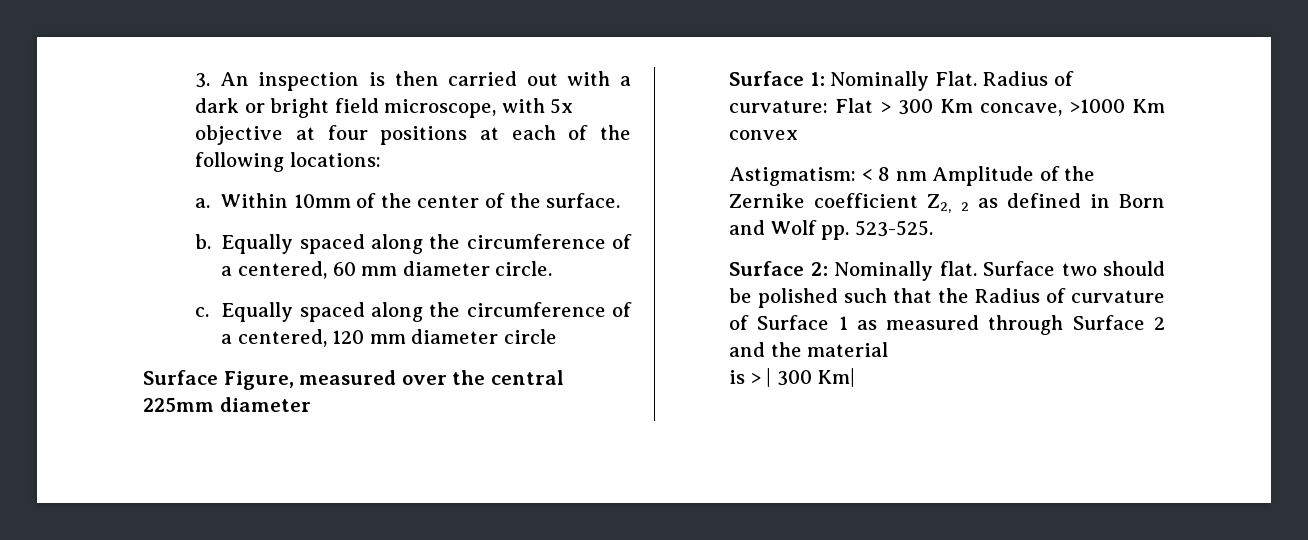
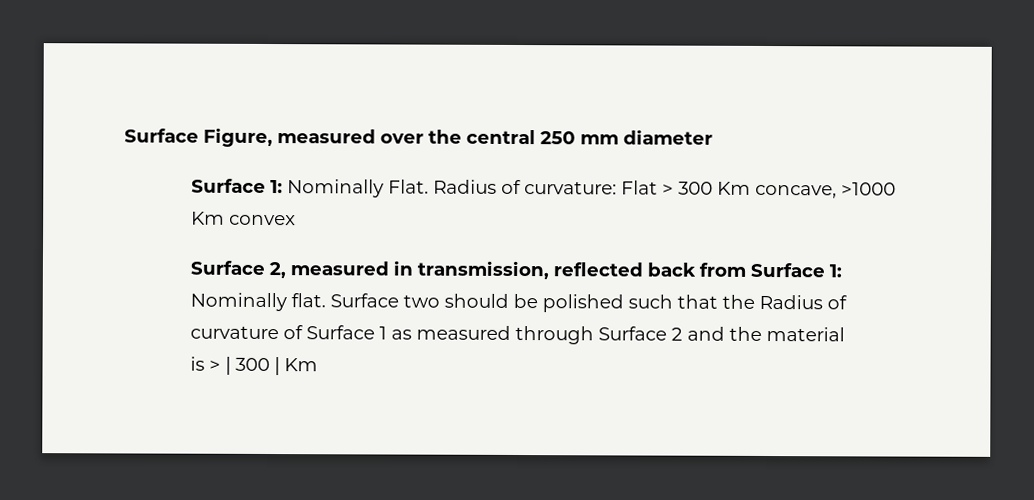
- 3. An inspection is then carried out with a dark or bright field microscope, with 5x objective at four positions at each of the following locations:
- a. Within 10mm of the center of the surface.
- b. Equally spaced along the circumference of a centered, 60 mm diameter circle.
- c. Equally spaced along the circumference of a centered, 120 mm diameter circle
- Surface Figure, measured over the central 225mm diameter
+ Surface Figure, measured over the central 250 mm diameter
- Astigmatism: < 8 nm Amplitude of the Zernike coefficient Z2, 2 as defined in Born and Wolf pp. 523-525.
- Surface 2: Nominally flat.
+ Surface 2, measured in transmission, reflected back from Surface 1: Nominally flat.
- is > | 300 Km|
+ is > | 300 | Km

